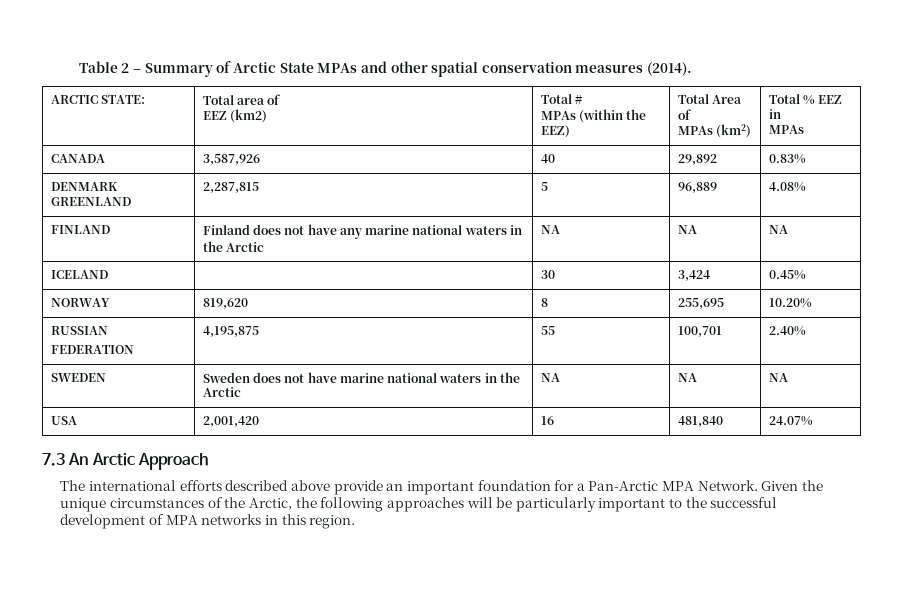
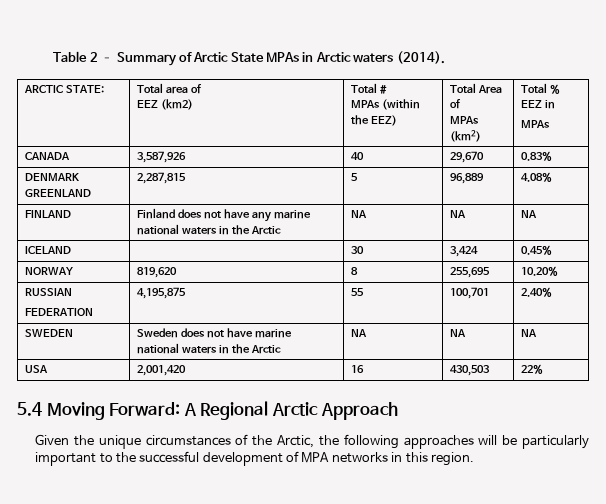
- Table 2 – Summary of Arctic State MPAs and other spatial conservation measures (2014).
+ Table 2 – Summary of Arctic State MPAs in Arctic waters (2014).
- CANADA | 3,587,926 | 40 | 29,892 | 0.83%
+ CANADA | 3,587,926 | 40 | 29,670 | 0.83%
- USA | 2,001,420 | 16 | 481,840 | 24.07%
- 7.3 An Arctic Approach
- The international efforts described above provide an important foundation for a Pan-Arctic MPA Network. Given the unique circumstances of the Arctic, the following approaches will be particularly important to the successful development of MPA networks in this region.
+ USA | 2,001,420 | 16 | 430,503 | 22%
+ 5.4 Moving Forward: A Regional Arctic Approach
+ Given the unique circumstances of the Arctic, the following approaches will be particularly important to the successful development of MPA networks in this region.

